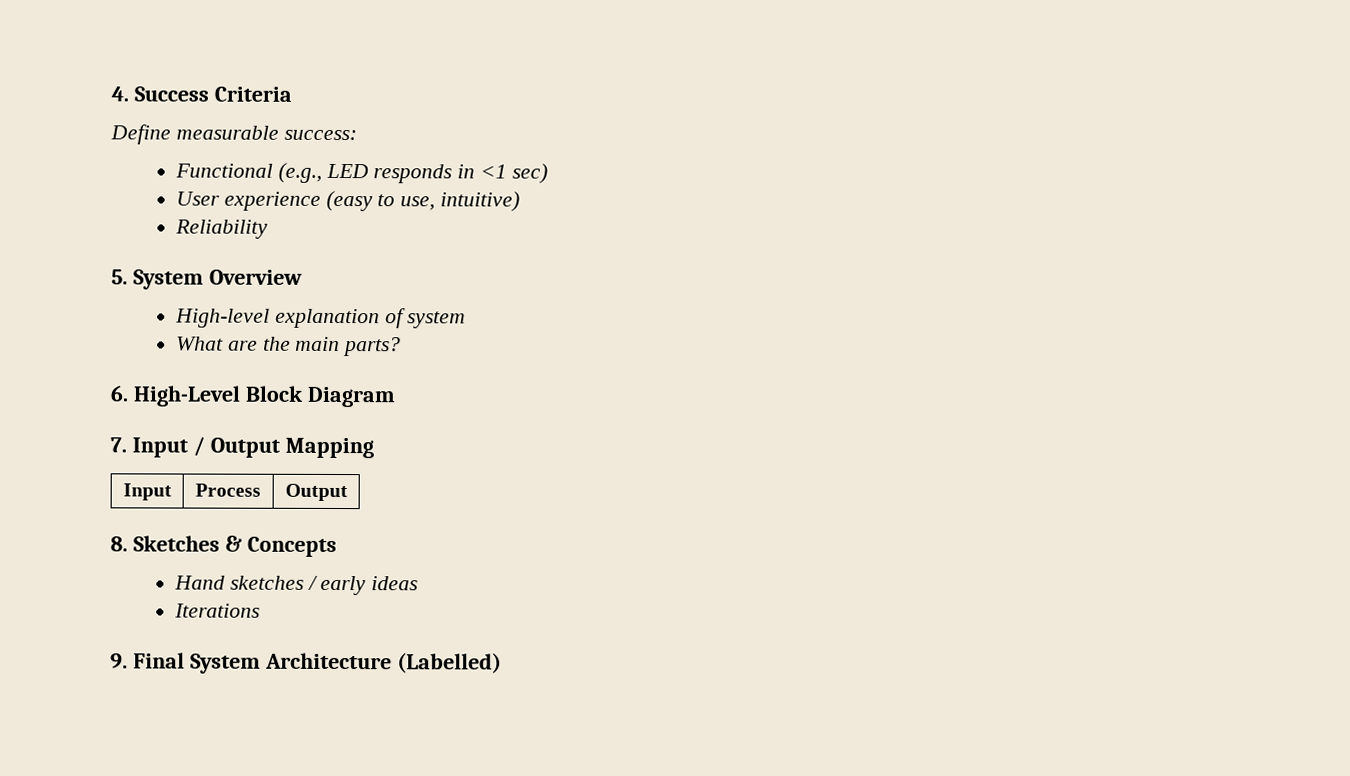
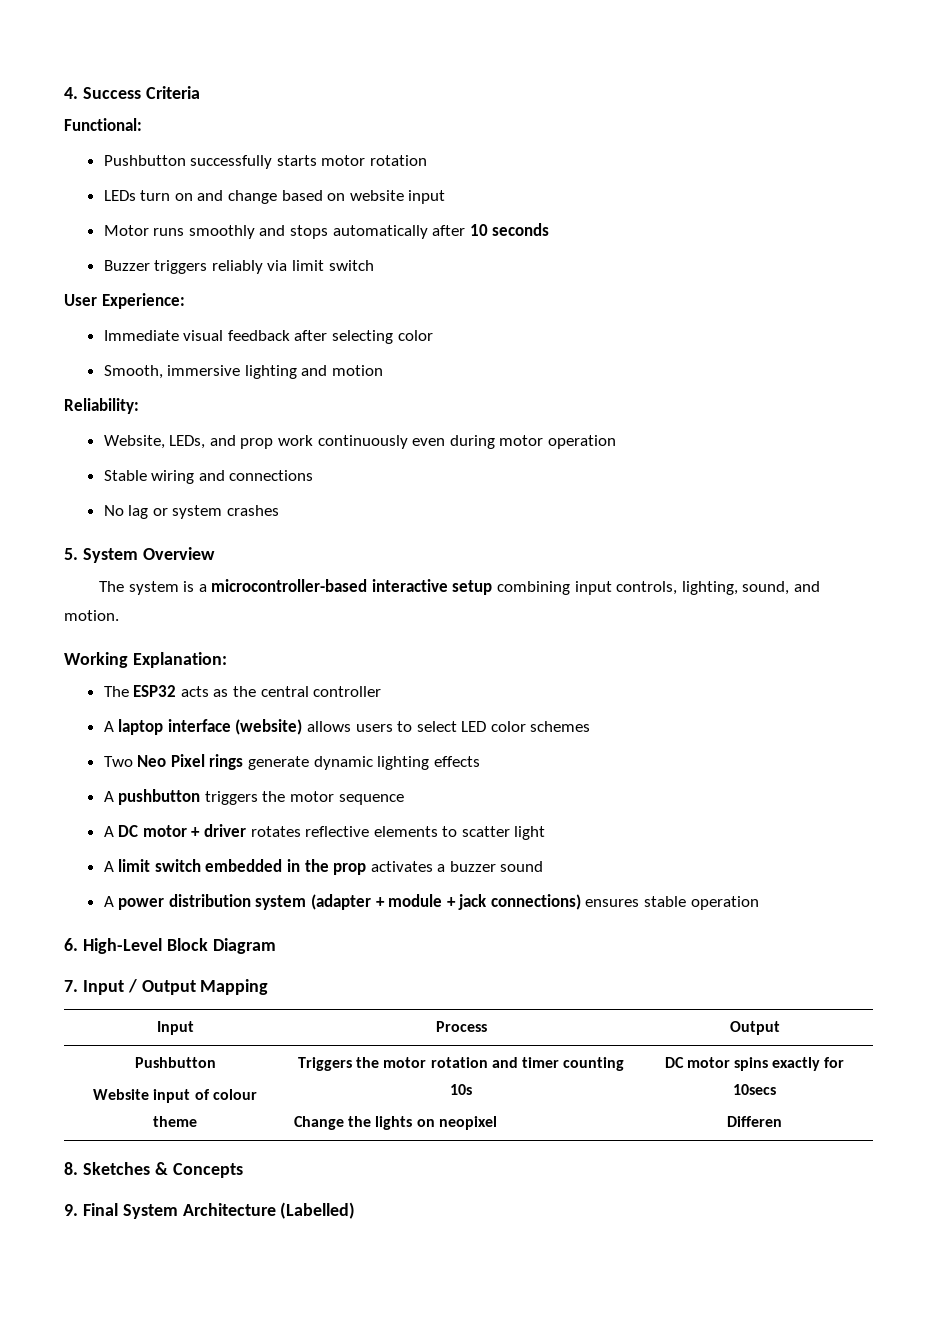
- Define measurable success:
- Functional (e.g., LED responds in <1 sec)
- User experience (easy to use, intuitive)
- Reliability
+ Functional:
+ Pushbutton successfully starts motor rotation
+ LEDs turn on and change based on website input
+ Motor runs smoothly and stops automatically after 10 seconds
+ Buzzer triggers reliably via limit switch
+ User Experience:
+ Immediate visual feedback after selecting color
+ Smooth, immersive lighting and motion
+ Reliability:
+ Website, LEDs, and prop work continuously even during motor operation
+ Stable wiring and connections
+ No lag or system crashes
  5. System Overview
- High-level explanation of system
- What are the main parts?
+ The system is a microcontroller-based interactive setup combining input controls, lighting, sound, and motion.
+ Working Explanation:
+ The ESP32 acts as the central controller
+ A laptop interface (website) allows users to select LED color schemes
+ Two Neo Pixel rings generate dynamic lighting effects
+ A pushbutton triggers the motor sequence
+ A DC motor + driver rotates reflective elements to scatter light
+ A limit switch embedded in the prop activates a buzzer sound
+ A power distribution system (adapter + module + jack connections) ensures stable operation
  Input | Process | Output
+ Pushbutton
+ Website input of colour theme | Triggers the motor rotation and timer counting 10s
+ Change the lights on neopixel | DC motor spins exactly for 10secs
+ Differen
  8. Sketches & Concepts
- Hand sketches / early ideas
- Iterations

